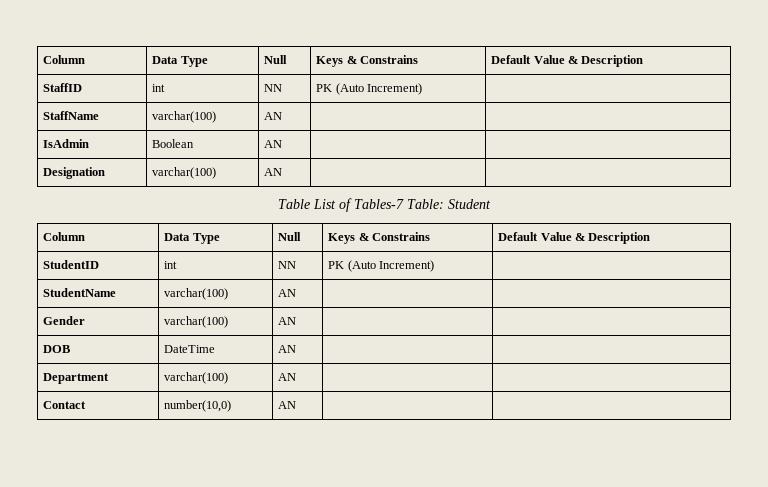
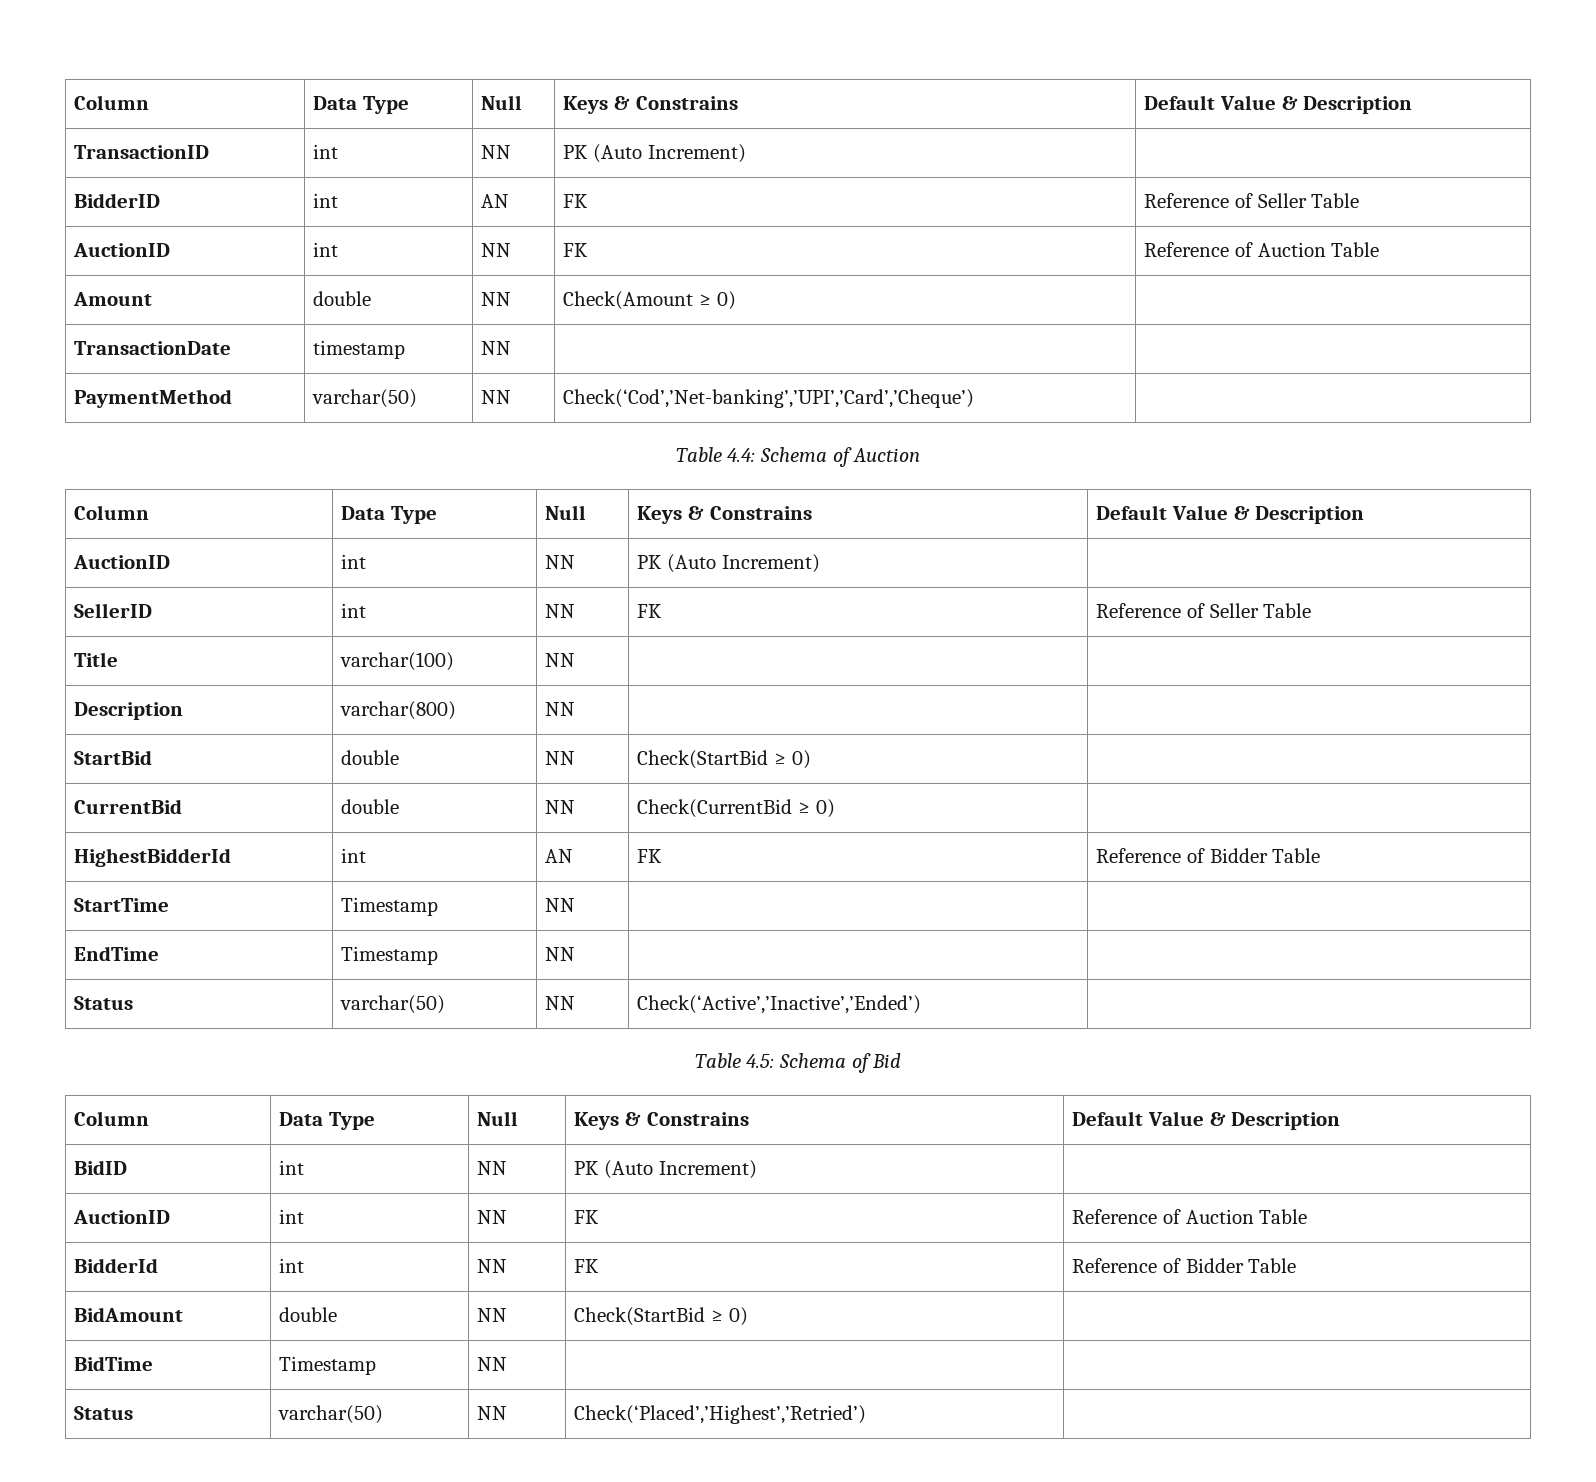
- StaffID | int | NN | PK (Auto Increment) |
- StaffName | varchar(100) | AN | |
- IsAdmin | Boolean | AN | |
- Designation | varchar(100) | AN | |
- Table List of Tables-7 Table: Student
+ TransactionID | int | NN | PK (Auto Increment) |
+ BidderID | int | AN | FK | Reference of Seller Table
+ AuctionID | int | NN | FK | Reference of Auction Table
+ Amount | double | NN | Check(Amount ≥ 0) |
+ TransactionDate | timestamp | NN | |
+ PaymentMethod | varchar(50) | NN | Check(‘Cod’,’Net-banking’,’UPI’,’Card’,’Cheque’) |
+ Table 4.4: Schema of Auction
- StudentID | int | NN | PK (Auto Increment) |
- StudentName | varchar(100) | AN | |
- Gender | varchar(100) | AN | |
- DOB | DateTime | AN | |
- Department | varchar(100) | AN | |
- Contact | number(10,0) | AN | |
+ AuctionID | int | NN | PK (Auto Increment) |
+ SellerID | int | NN | FK | Reference of Seller Table
+ Title | varchar(100) | NN | |
+ Description | varchar(800) | NN | |
+ StartBid | double | NN | Check(StartBid ≥ 0) |
+ CurrentBid | double | NN | Check(CurrentBid ≥ 0) |
+ HighestBidderId | int | AN | FK | Reference of Bidder Table
+ StartTime | Timestamp | NN | |
+ EndTime | Timestamp | NN | |
+ Status | varchar(50) | NN | Check(‘Active’,’Inactive’,’Ended’) |
+ Table 4.5: Schema of Bid
+ Column | Data Type | Null | Keys & Constrains | Default Value & Description
+ BidID | int | NN | PK (Auto Increment) |
+ AuctionID | int | NN | FK | Reference of Auction Table
+ BidderId | int | NN | FK | Reference of Bidder Table
+ BidAmount | double | NN | Check(StartBid ≥ 0) |
+ BidTime | Timestamp | NN | |
+ Status | varchar(50) | NN | Check(‘Placed’,’Highest’,’Retried’) |

